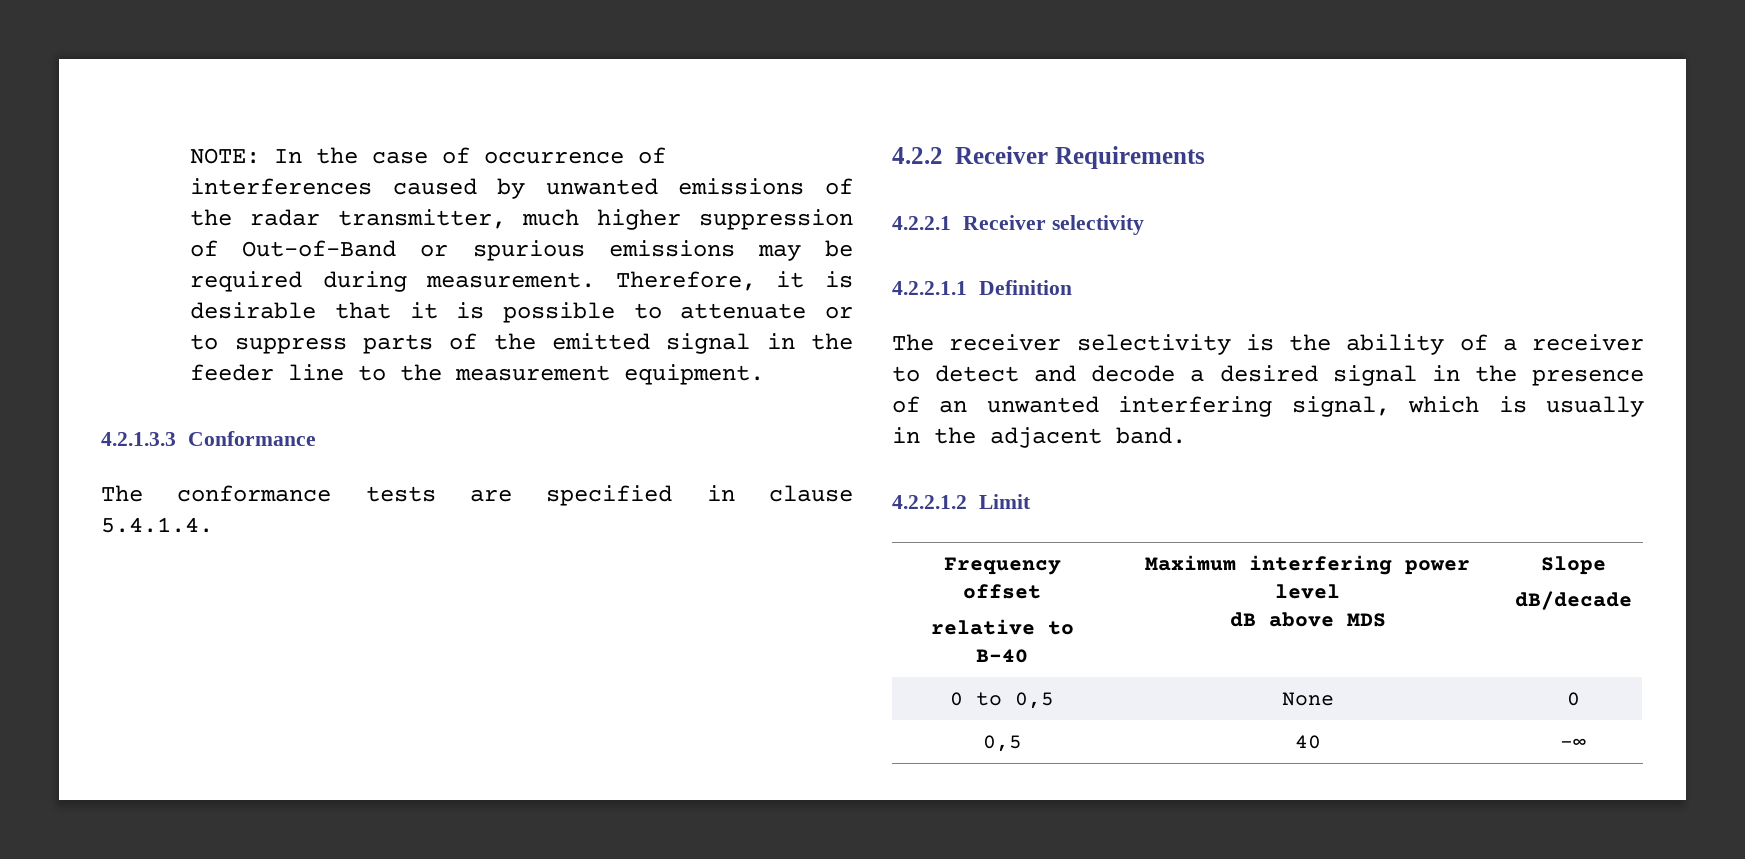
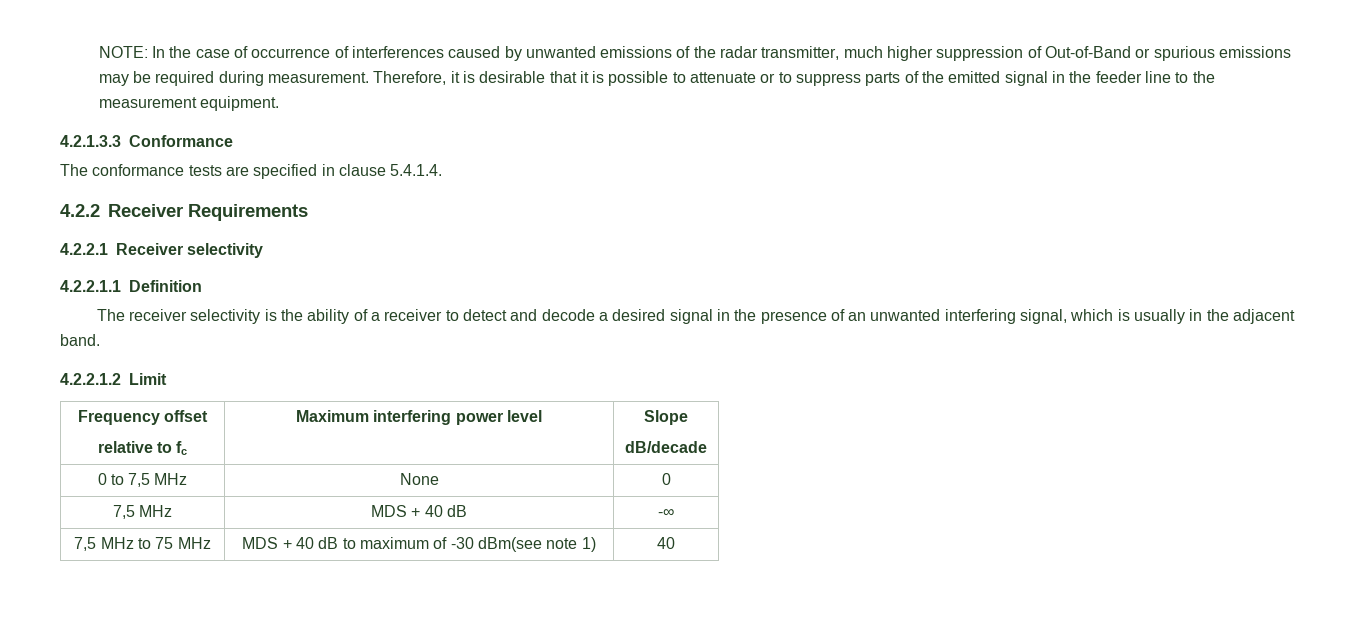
  Frequency offset
- relative to B-40 | Maximum interfering power level
- dB above MDS | Slope
+ relative to fc | Maximum interfering power level | Slope
- 0 to 0,5 | None | 0
+ 0 to 7,5 MHz | None | 0
- 0,5 | 40 | -∞
+ 7,5 MHz | MDS + 40 dB | -∞
+ 7,5 MHz to 75 MHz | MDS + 40 dB to maximum of -30 dBm(see note 1) | 40

